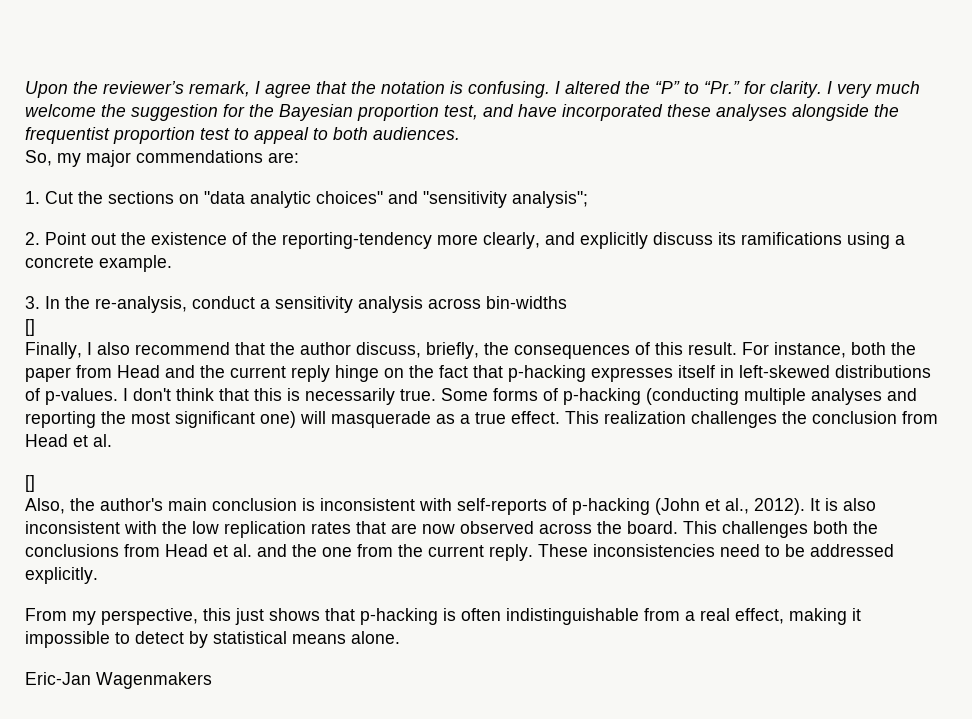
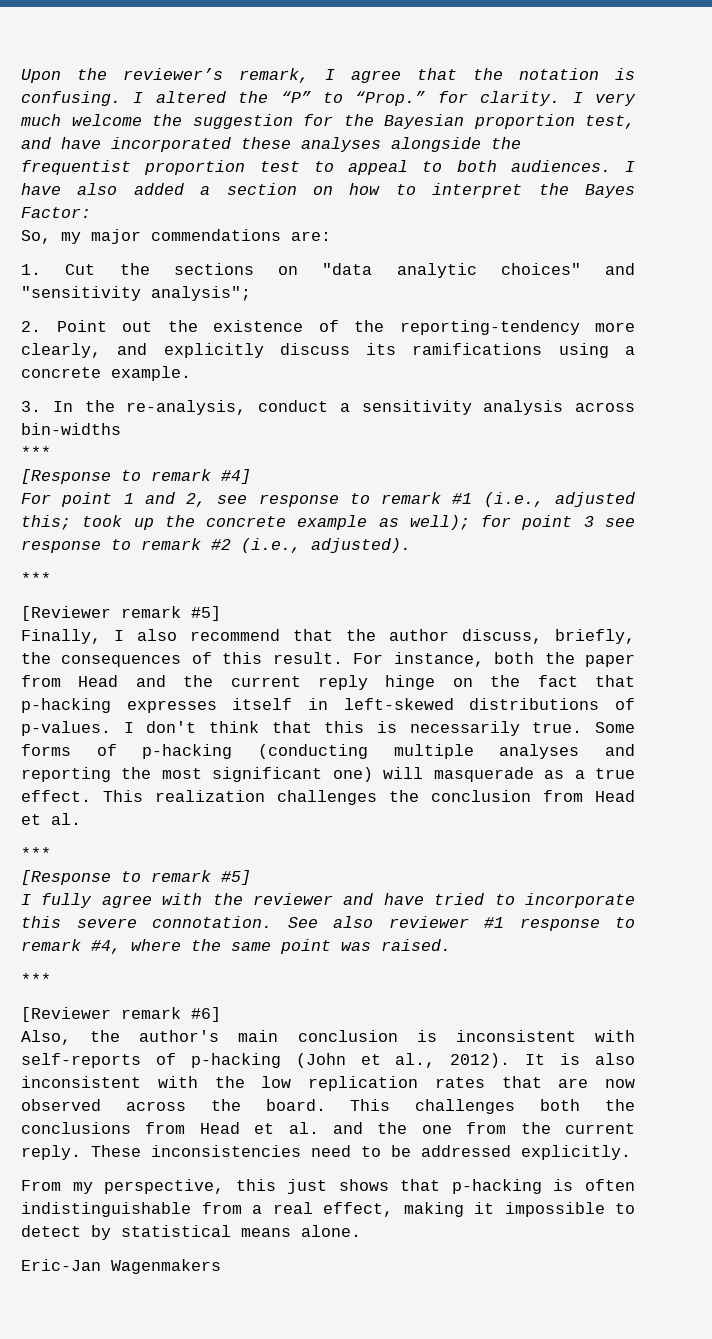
- I altered the “P” to “Pr.” for clarity.
+ I altered the “P” to “Prop.” for clarity.
+ I have also added a section on how to interpret the Bayes Factor:
  3. In the re-analysis, conduct a sensitivity analysis across bin-widths
- []
+ ***
+ [Response to remark #4]
+ For point 1 and 2, see response to remark #1 (i.e., adjusted this; took up the concrete example as well); for point 3 see response to remark #2 (i.e., adjusted).
+ ***
+ [Reviewer remark #5]
  This realization challenges the conclusion from Head et al.
- []
+ ***
+ [Response to remark #5]
+ I fully agree with the reviewer and have tried to incorporate this severe connotation. See also reviewer #1 response to remark #4, where the same point was raised.
+ ***
+ [Reviewer remark #6]

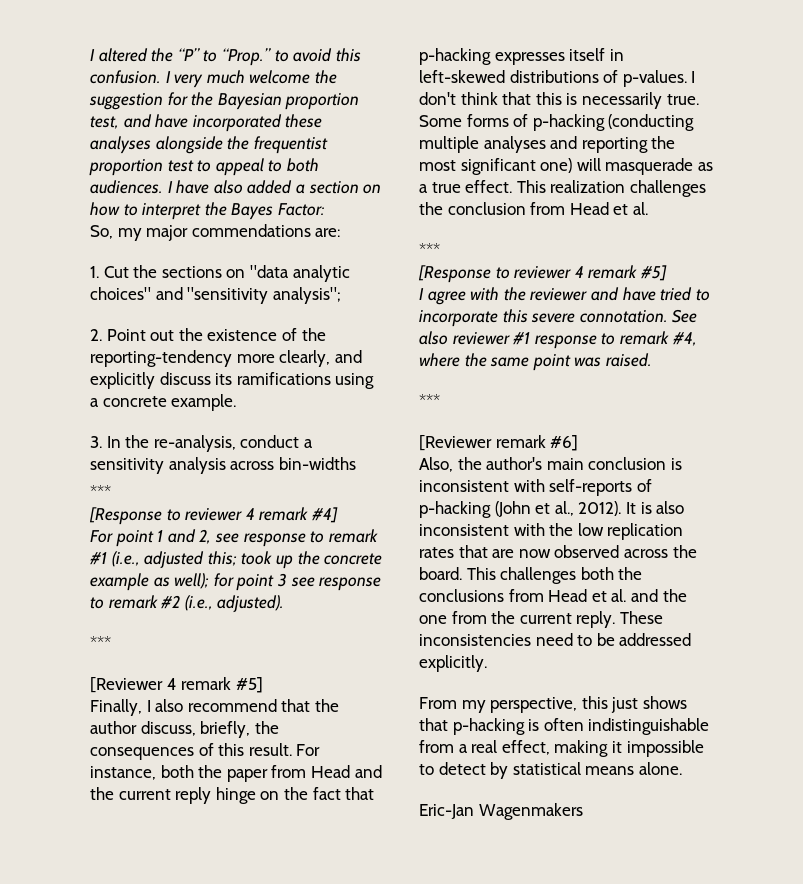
- Upon the reviewer’s remark, I agree that the notation is confusing. I altered the “P” to “Prop.” for clarity.
+ I altered the “P” to “Prop.” to avoid this confusion.
- [Response to remark #4]
+ [Response to reviewer 4 remark #4]
- [Reviewer remark #5]
+ [Reviewer 4 remark #5]
- [Response to remark #5]
+ [Response to reviewer 4 remark #5]
- I fully agree with the reviewer and have tried to incorporate this severe connotation.
+ I agree with the reviewer and have tried to incorporate this severe connotation.

